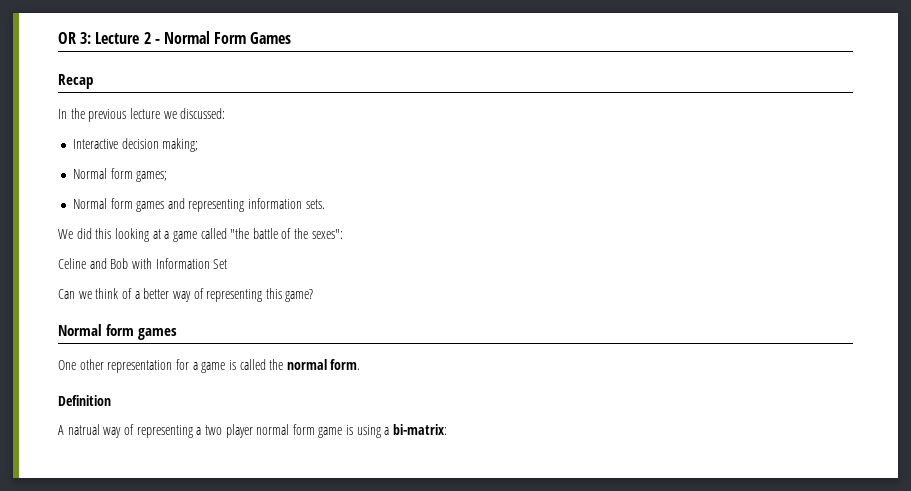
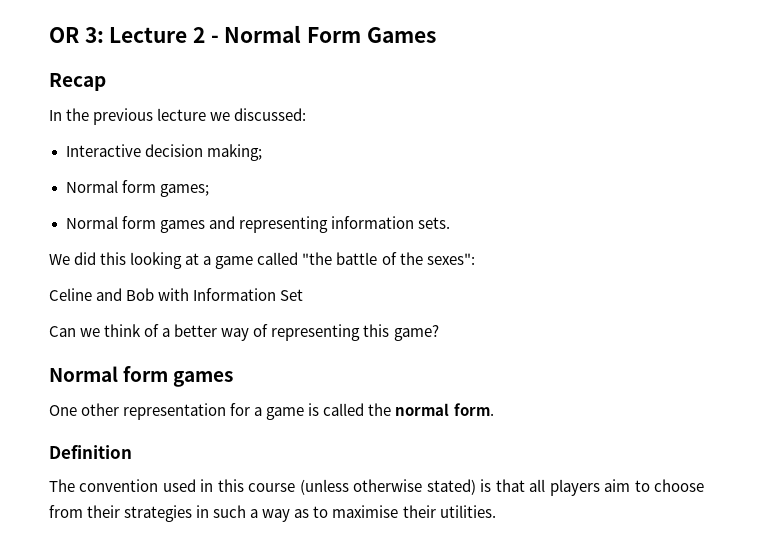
- A natrual way of representing a two player normal form game is using a bi-matrix:
+ The convention used in this course (unless otherwise stated) is that all players aim to choose from their strategies in such a way as to maximise their utilities.

